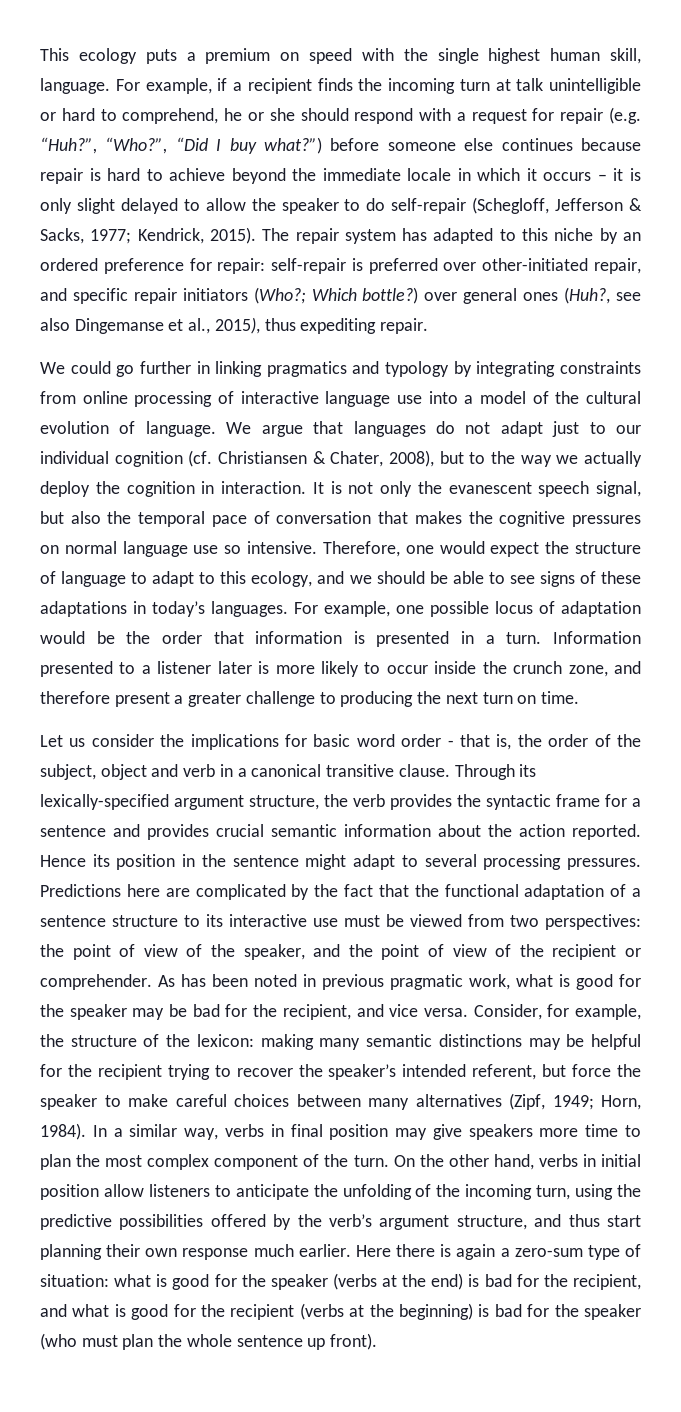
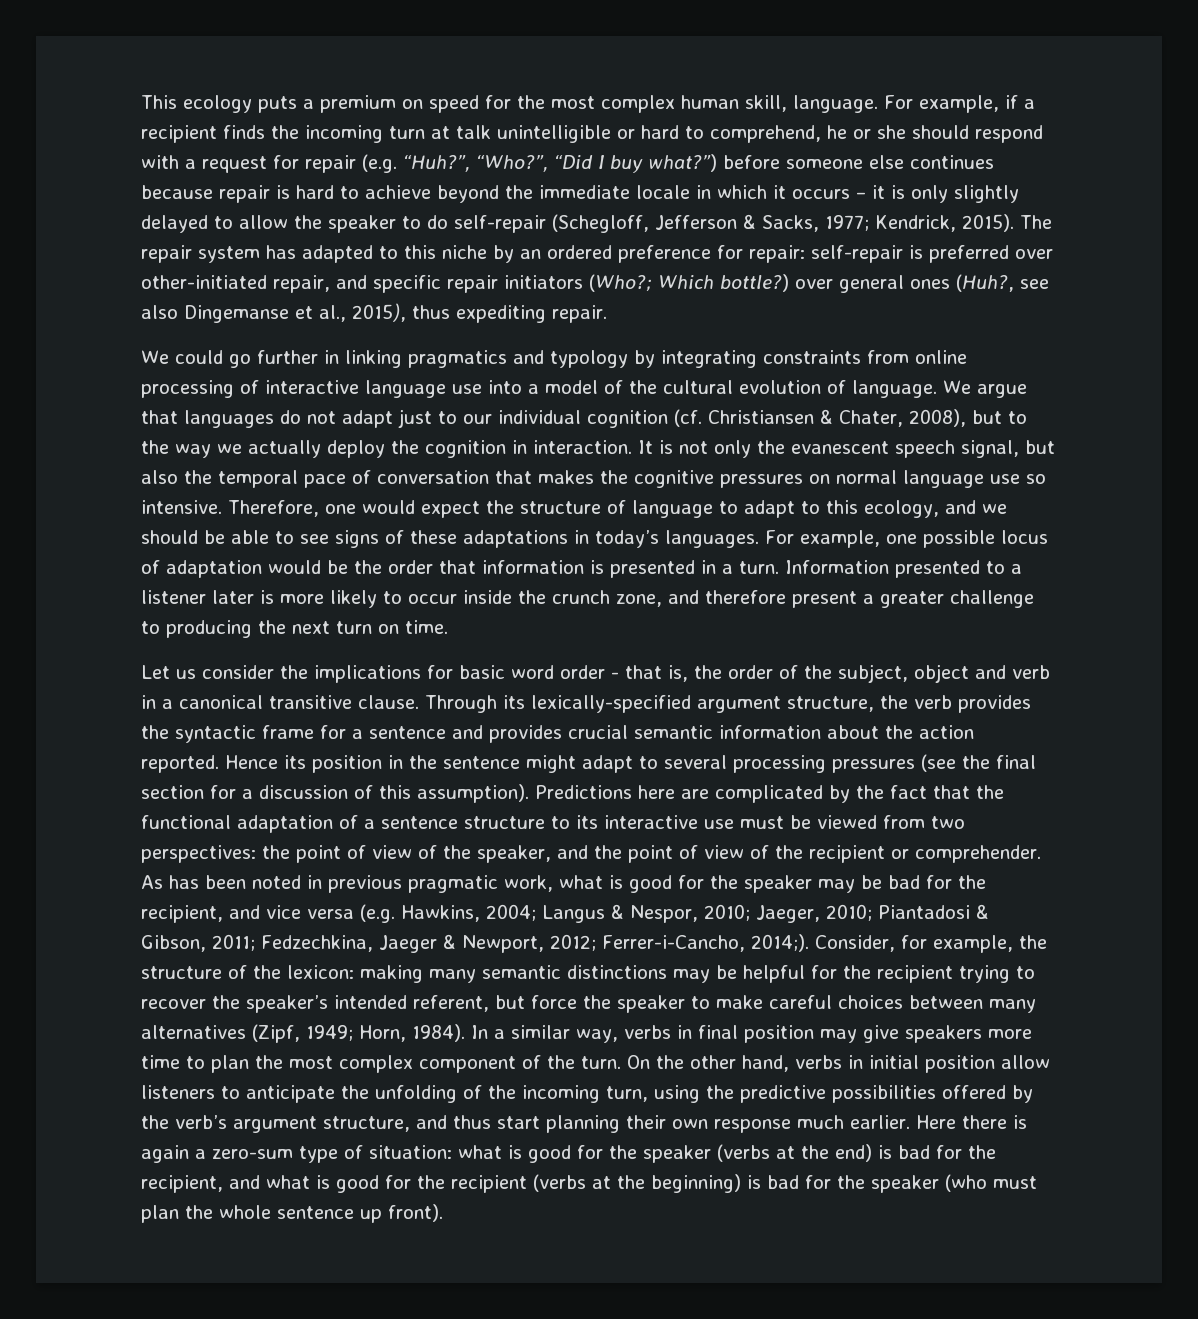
- This ecology puts a premium on speed with the single highest human skill, language.
+ This ecology puts a premium on speed for the most complex human skill, language.
- For example, if a recipient finds the incoming turn at talk unintelligible or hard to comprehend, he or she should respond with a request for repair (e.g. “Huh?”, “Who?”, “Did I buy what?”) before someone else continues because repair is hard to achieve beyond the immediate locale in which it occurs – it is only slight delayed to allow the speaker to do self-repair (Schegloff, Jefferson & Sacks, 1977;
+ For example, if a recipient finds the incoming turn at talk unintelligible or hard to comprehend, he or she should respond with a request for repair (e.g. “Huh?”, “Who?”, “Did I buy what?”) before someone else continues because repair is hard to achieve beyond the immediate locale in which it occurs – it is only slightly delayed to allow the speaker to do self-repair (Schegloff, Jefferson & Sacks, 1977;
- Hence its position in the sentence might adapt to several processing pressures.
+ Hence its position in the sentence might adapt to several processing pressures (see the final section for a discussion of this assumption).
- As has been noted in previous pragmatic work, what is good for the speaker may be bad for the recipient, and vice versa.
+ As has been noted in previous pragmatic work, what is good for the speaker may be bad for the recipient, and vice versa (e.g. Hawkins, 2004; Langus & Nespor, 2010; Jaeger, 2010; Piantadosi & Gibson, 2011; Fedzechkina, Jaeger & Newport, 2012; Ferrer-i-Cancho, 2014;).

